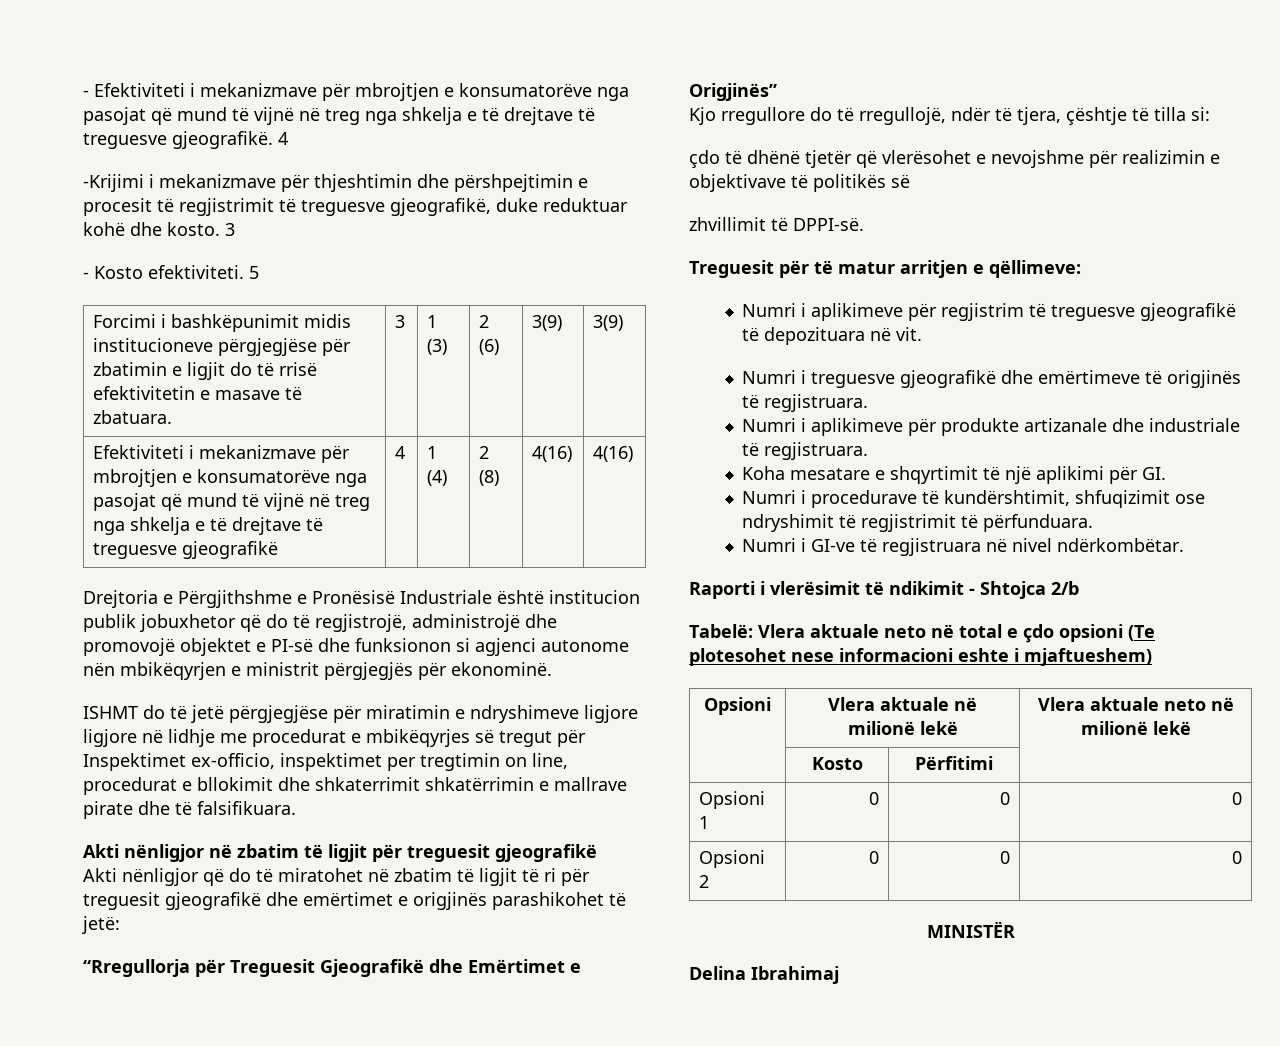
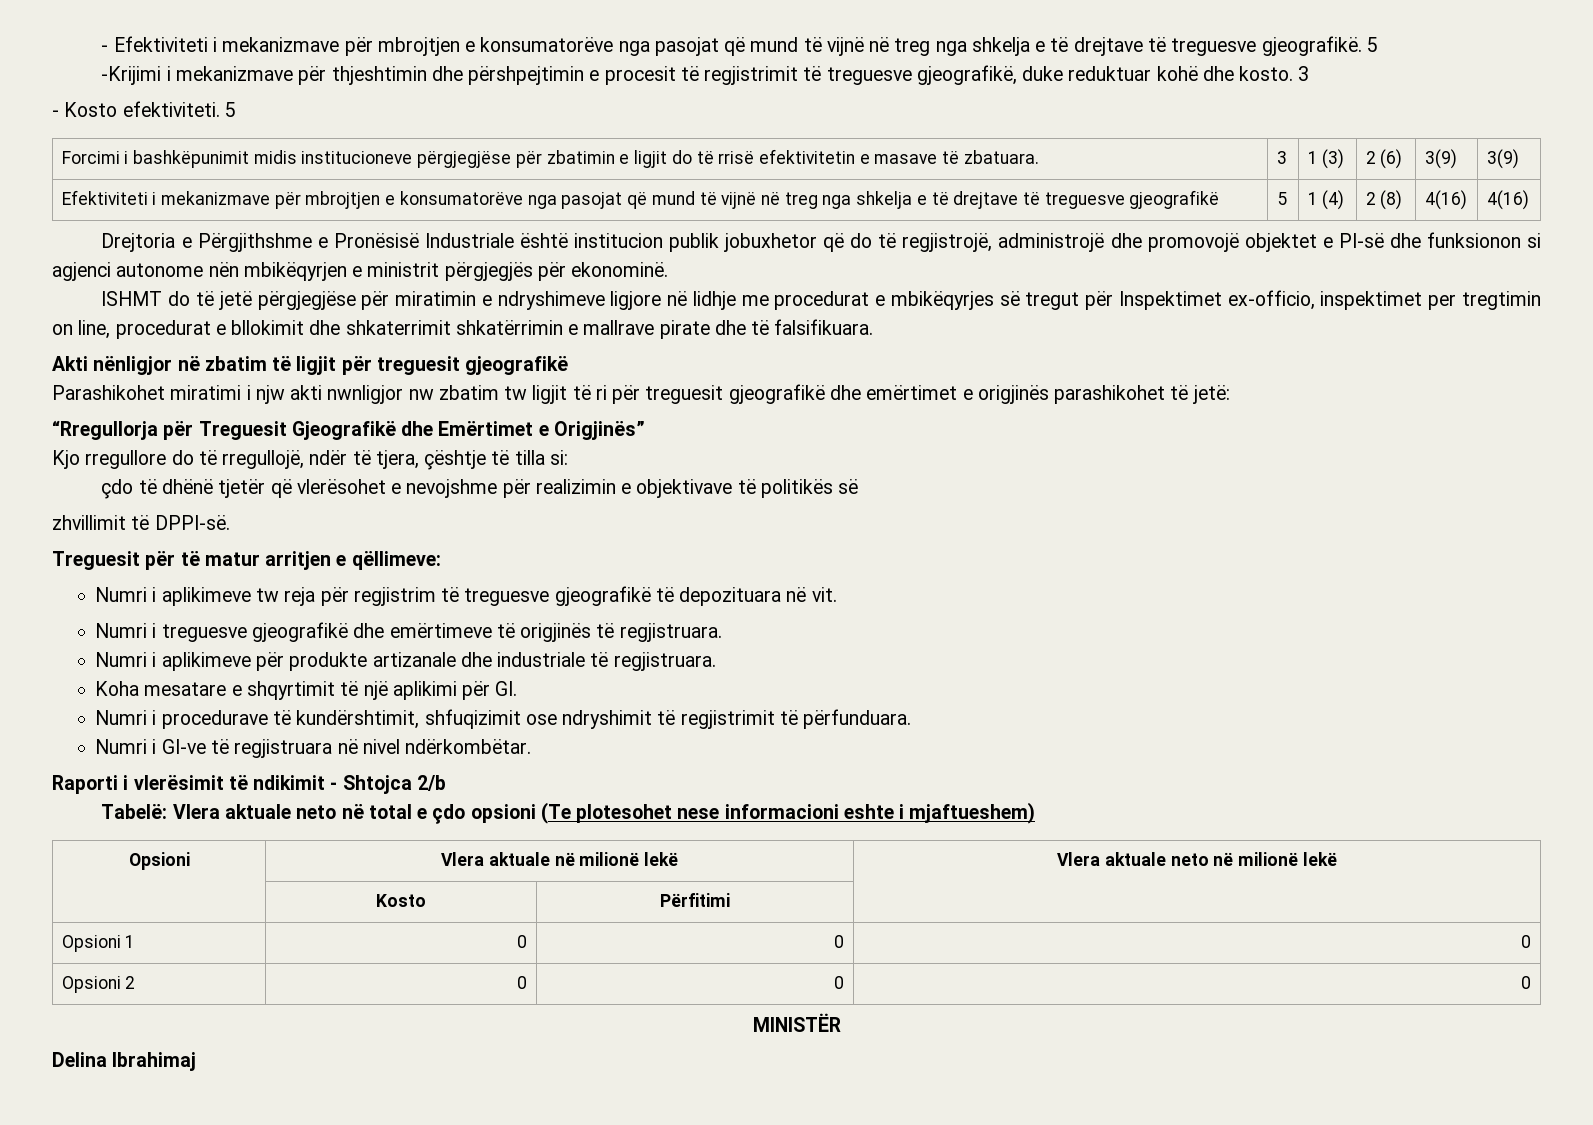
- - Efektiviteti i mekanizmave për mbrojtjen e konsumatorëve nga pasojat që mund të vijnë në treg nga shkelja e të drejtave të treguesve gjeografikë. 4
+ - Efektiviteti i mekanizmave për mbrojtjen e konsumatorëve nga pasojat që mund të vijnë në treg nga shkelja e të drejtave të treguesve gjeografikë. 5
- Efektiviteti i mekanizmave për mbrojtjen e konsumatorëve nga pasojat që mund të vijnë në treg nga shkelja e të drejtave të treguesve gjeografikë | 4 | 1 (4) | 2 (8) | 4(16) | 4(16)
+ Efektiviteti i mekanizmave për mbrojtjen e konsumatorëve nga pasojat që mund të vijnë në treg nga shkelja e të drejtave të treguesve gjeografikë | 5 | 1 (4) | 2 (8) | 4(16) | 4(16)
- ISHMT do të jetë përgjegjëse për miratimin e ndryshimeve ligjore ligjore në lidhje me procedurat e mbikëqyrjes së tregut për Inspektimet ex-officio, inspektimet per tregtimin on line, procedurat e bllokimit dhe shkaterrimit shkatërrimin e mallrave pirate dhe të falsifikuara.
+ ISHMT do të jetë përgjegjëse për miratimin e ndryshimeve ligjore në lidhje me procedurat e mbikëqyrjes së tregut për Inspektimet ex-officio, inspektimet per tregtimin on line, procedurat e bllokimit dhe shkaterrimit shkatërrimin e mallrave pirate dhe të falsifikuara.
- Akti nënligjor që do të miratohet në zbatim të ligjit të ri për treguesit gjeografikë dhe emërtimet e origjinës parashikohet të jetë:
+ Parashikohet miratimi i njw akti nwnligjor nw zbatim tw ligjit të ri për treguesit gjeografikë dhe emërtimet e origjinës parashikohet të jetë:
- Numri i aplikimeve për regjistrim të treguesve gjeografikë të depozituara në vit.
+ Numri i aplikimeve tw reja për regjistrim të treguesve gjeografikë të depozituara në vit.

